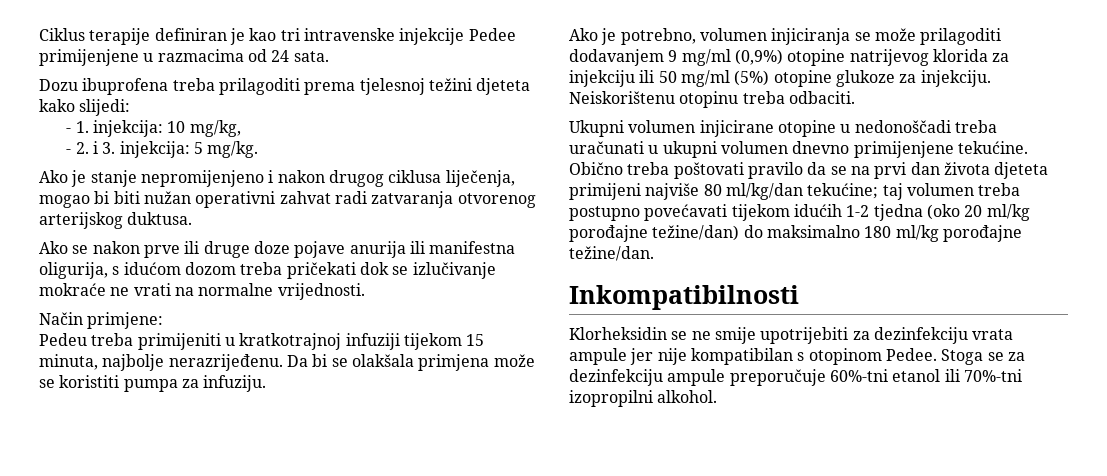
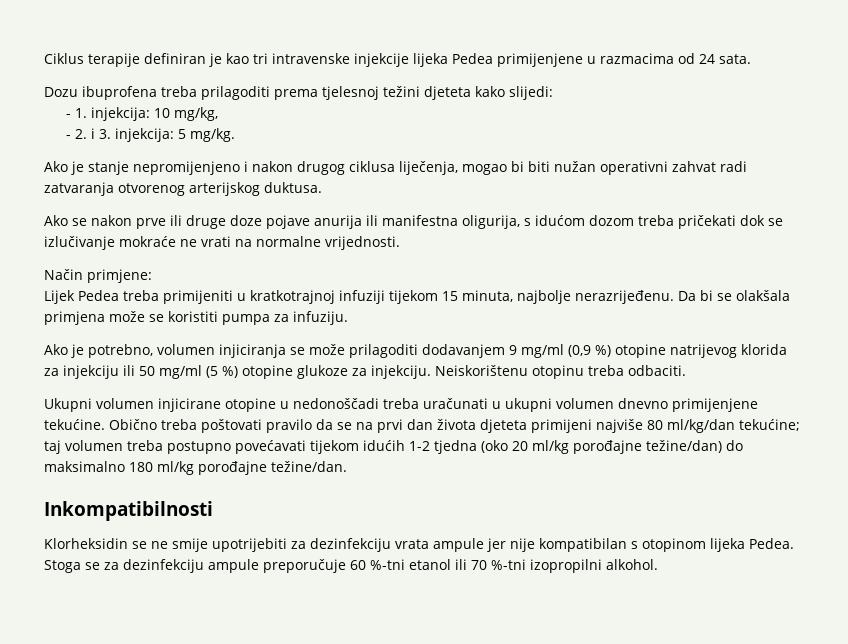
- Ciklus terapije definiran je kao tri intravenske injekcije Pedee primijenjene u razmacima od 24 sata.
+ Ciklus terapije definiran je kao tri intravenske injekcije lijeka Pedea primijenjene u razmacima od 24 sata.
- Pedeu treba primijeniti u kratkotrajnoj infuziji tijekom 15 minuta, najbolje nerazrijeđenu.
+ Lijek Pedea treba primijeniti u kratkotrajnoj infuziji tijekom 15 minuta, najbolje nerazrijeđenu.
- Ako je potrebno, volumen injiciranja se može prilagoditi dodavanjem 9 mg/ml (0,9%) otopine natrijevog klorida za injekciju ili 50 mg/ml (5%) otopine glukoze za injekciju.
+ Ako je potrebno, volumen injiciranja se može prilagoditi dodavanjem 9 mg/ml (0,9 %) otopine natrijevog klorida za injekciju ili 50 mg/ml (5 %) otopine glukoze za injekciju.
- Klorheksidin se ne smije upotrijebiti za dezinfekciju vrata ampule jer nije kompatibilan s otopinom Pedee.
+ Klorheksidin se ne smije upotrijebiti za dezinfekciju vrata ampule jer nije kompatibilan s otopinom lijeka Pedea.
- Stoga se za dezinfekciju ampule preporučuje 60%-tni etanol ili 70%-tni izopropilni alkohol.
+ Stoga se za dezinfekciju ampule preporučuje 60 %-tni etanol ili 70 %-tni izopropilni alkohol.

